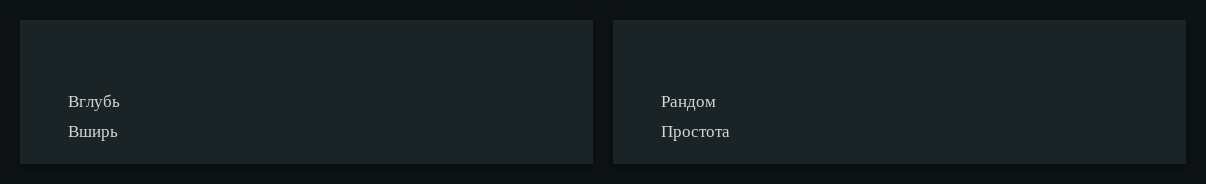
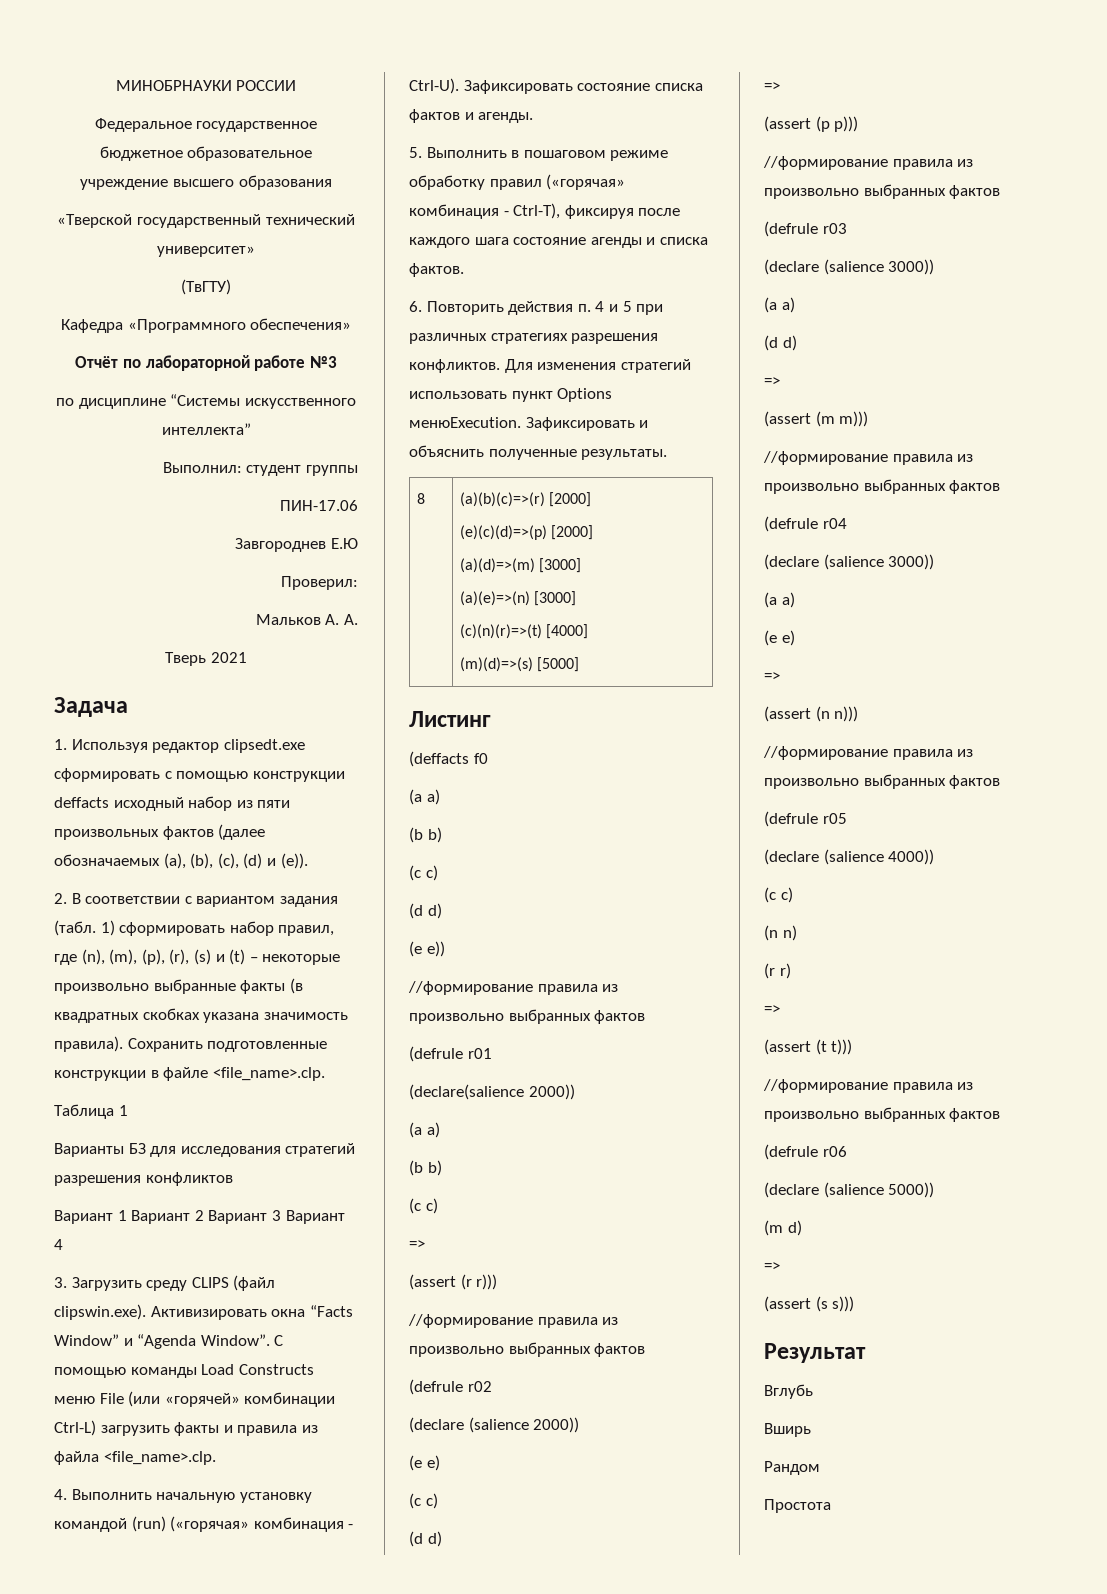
+ МИНОБРНАУКИ РОССИИ
+ Федеральное государственное бюджетное образовательное учреждение высшего образования
+ «Тверской государственный технический университет»
+ (ТвГТУ)
+ Кафедра «Программного обеспечения»
+ Отчёт по лабораторной работе №3
+ по дисциплине “Системы искусственного интеллекта”
+ Выполнил: студент группы
+ ПИН-17.06
+ Завгороднев Е.Ю
+ Проверил:
+ Мальков А. А.
+ Тверь 2021
+ Задача
+ 1. Используя редактор clipsedt.exe сформировать с помощью конструкции deffacts исходный набор из пяти произвольных фактов (далее обозначаемых (a), (b), (c), (d) и (e)).
+ 2. В соответствии с вариантом задания (табл. 1) сформировать набор правил, где (n), (m), (p), (r), (s) и (t) – некоторые произвольно выбранные факты (в квадратных скобках указана значимость правила). Сохранить подготовленные конструкции в файле <file_name>.clp.
+ Таблица 1
+ Варианты БЗ для исследования стратегий разрешения конфликтов
+ Вариант 1 Вариант 2 Вариант 3 Вариант 4
+ 3. Загрузить среду CLIPS (файл clipswin.exe). Активизировать окна “Facts Window” и “Agenda Window”. С помощью команды Load Constructs меню File (или «горячей» комбинации Ctrl-L) загрузить факты и правила из файла <file_name>.clp.
+ 4. Выполнить начальную установку командой (run) («горячая» комбинация - Ctrl-U). Зафиксировать состояние списка фактов и агенды.
+ 5. Выполнить в пошаговом режиме обработку правил («горячая» комбинация - Ctrl-T), фиксируя после каждого шага состояние агенды и списка фактов.
+ 6. Повторить действия п. 4 и 5 при различных стратегиях разрешения конфликтов. Для изменения стратегий использовать пункт Options менюExecution. Зафиксировать и объяснить полученные результаты.
+ 8 | (a)(b)(c)=>(r) [2000]
+ (e)(c)(d)=>(p) [2000]
+ (a)(d)=>(m) [3000]
+ (a)(e)=>(n) [3000]
+ (c)(n)(r)=>(t) [4000]
+ (m)(d)=>(s) [5000]
+ Листинг
+ (deffacts f0
+ (a a)
+ (b b)
+ (c c)
+ (d d)
+ (e e))
+ //формирование правила из произвольно выбранных фактов
+ (defrule r01
+ (declare(salience 2000))
+ (a a)
+ (b b)
+ (c c)
+ =>
+ (assert (r r)))
+ //формирование правила из произвольно выбранных фактов
+ (defrule r02
+ (declare (salience 2000))
+ (e e)
+ (c c)
+ (d d)
+ =>
+ (assert (p p)))
+ //формирование правила из произвольно выбранных фактов
+ (defrule r03
+ (declare (salience 3000))
+ (a a)
+ (d d)
+ =>
+ (assert (m m)))
+ //формирование правила из произвольно выбранных фактов
+ (defrule r04
+ (declare (salience 3000))
+ (a a)
+ (e e)
+ =>
+ (assert (n n)))
+ //формирование правила из произвольно выбранных фактов
+ (defrule r05
+ (declare (salience 4000))
+ (c c)
+ (n n)
+ (r r)
+ =>
+ (assert (t t)))
+ //формирование правила из произвольно выбранных фактов
+ (defrule r06
+ (declare (salience 5000))
+ (m d)
+ =>
+ (assert (s s)))
+ Результат

